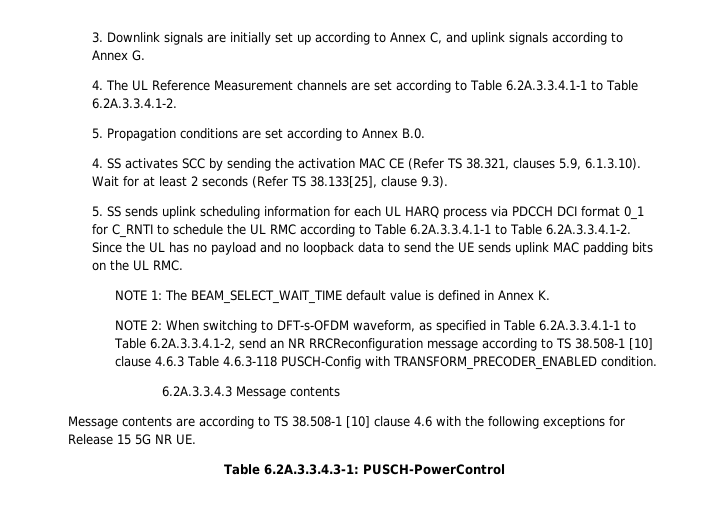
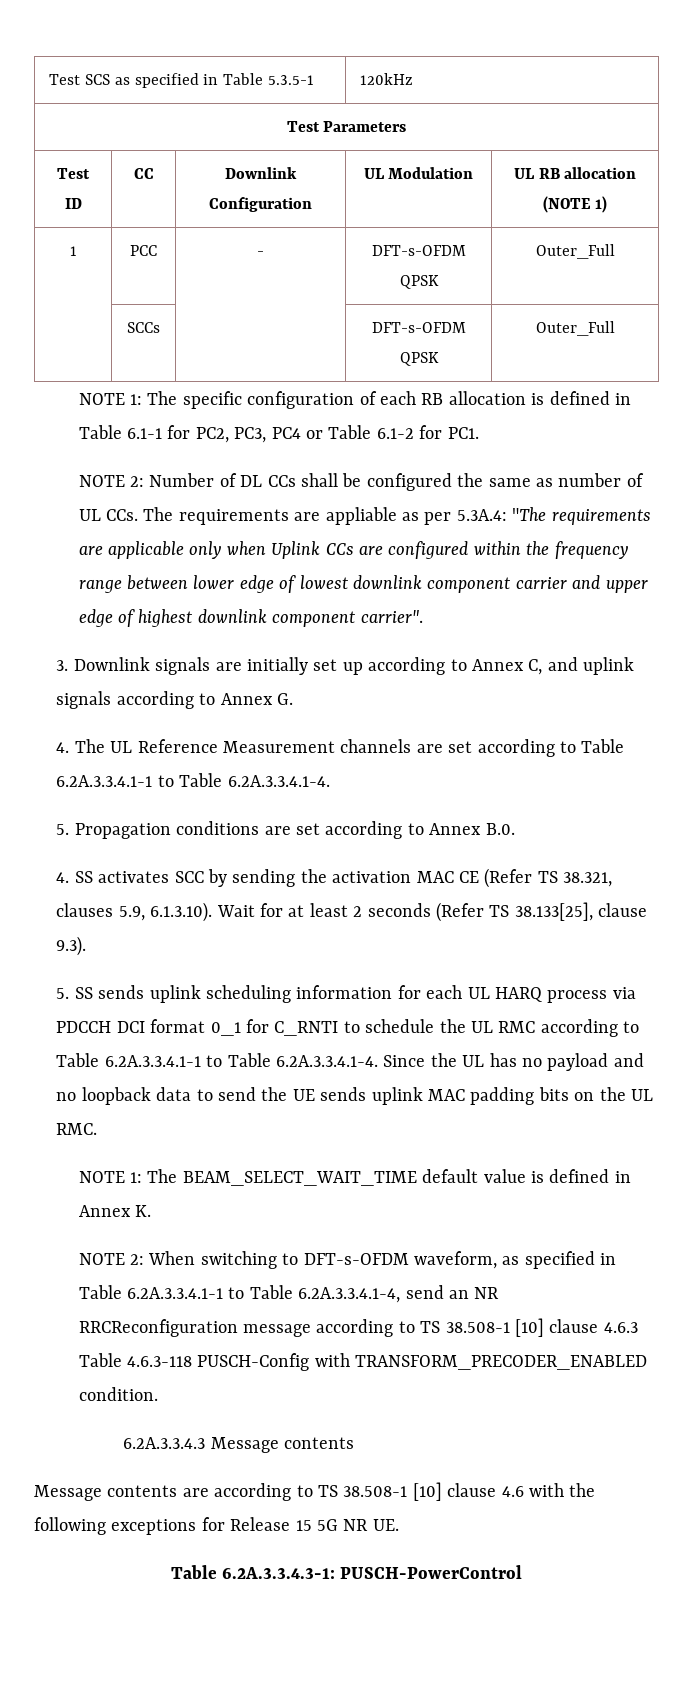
+ Test SCS as specified in Table 5.3.5-1 | 120kHz
+ Test Parameters
+ Test ID | CC | Downlink Configuration | UL Modulation | UL RB allocation (NOTE 1)
+ 1 | PCC | - | DFT-s-OFDM QPSK | Outer_Full
+ | SCCs | | DFT-s-OFDM QPSK | Outer_Full
+ NOTE 1: The specific configuration of each RB allocation is defined in Table 6.1-1 for PC2, PC3, PC4 or Table 6.1-2 for PC1.
+ NOTE 2: Number of DL CCs shall be configured the same as number of UL CCs. The requirements are appliable as per 5.3A.4: "The requirements are applicable only when Uplink CCs are configured within the frequency range between lower edge of lowest downlink component carrier and upper edge of highest downlink component carrier".
- 4. The UL Reference Measurement channels are set according to Table 6.2A.3.3.4.1-1 to Table 6.2A.3.3.4.1-2.
+ 4. The UL Reference Measurement channels are set according to Table 6.2A.3.3.4.1-1 to Table 6.2A.3.3.4.1-4.
- 5. SS sends uplink scheduling information for each UL HARQ process via PDCCH DCI format 0_1 for C_RNTI to schedule the UL RMC according to Table 6.2A.3.3.4.1-1 to Table 6.2A.3.3.4.1-2. Since the UL has no payload and no loopback data to send the UE sends uplink MAC padding bits on the UL RMC.
+ 5. SS sends uplink scheduling information for each UL HARQ process via PDCCH DCI format 0_1 for C_RNTI to schedule the UL RMC according to Table 6.2A.3.3.4.1-1 to Table 6.2A.3.3.4.1-4. Since the UL has no payload and no loopback data to send the UE sends uplink MAC padding bits on the UL RMC.
- NOTE 2: When switching to DFT-s-OFDM waveform, as specified in Table 6.2A.3.3.4.1-1 to Table 6.2A.3.3.4.1-2, send an NR RRCReconfiguration message according to TS 38.508-1 [10] clause 4.6.3 Table 4.6.3-118 PUSCH-Config with TRANSFORM_PRECODER_ENABLED condition.
+ NOTE 2: When switching to DFT-s-OFDM waveform, as specified in Table 6.2A.3.3.4.1-1 to Table 6.2A.3.3.4.1-4, send an NR RRCReconfiguration message according to TS 38.508-1 [10] clause 4.6.3 Table 4.6.3-118 PUSCH-Config with TRANSFORM_PRECODER_ENABLED condition.

